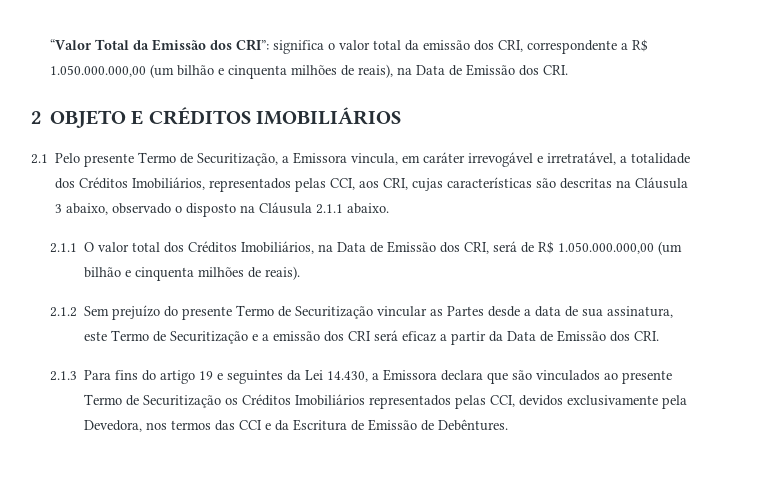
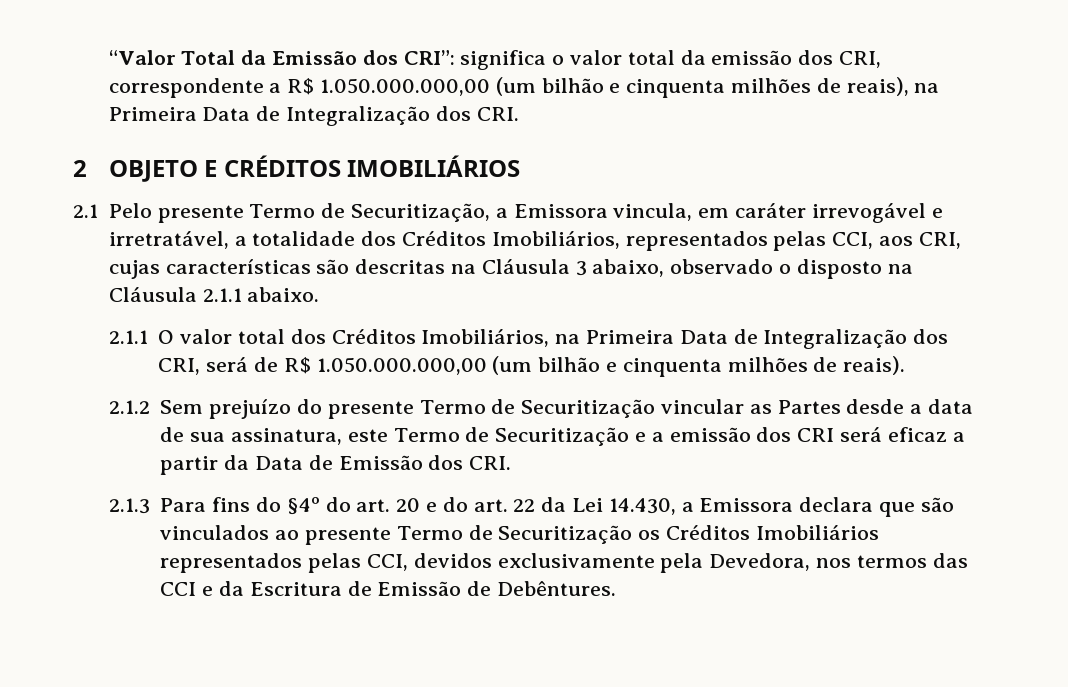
- “Valor Total da Emissão dos CRI”: significa o valor total da emissão dos CRI, correspondente a R$ 1.050.000.000,00 (um bilhão e cinquenta milhões de reais), na Data de Emissão dos CRI.
+ “Valor Total da Emissão dos CRI”: significa o valor total da emissão dos CRI, correspondente a R$ 1.050.000.000,00 (um bilhão e cinquenta milhões de reais), na Primeira Data de Integralização dos CRI.
- 2.1.1 O valor total dos Créditos Imobiliários, na Data de Emissão dos CRI, será de R$ 1.050.000.000,00 (um bilhão e cinquenta milhões de reais).
+ 2.1.1 O valor total dos Créditos Imobiliários, na Primeira Data de Integralização dos CRI, será de R$ 1.050.000.000,00 (um bilhão e cinquenta milhões de reais).
- 2.1.3 Para fins do artigo 19 e seguintes da Lei 14.430, a Emissora declara que são vinculados ao presente Termo de Securitização os Créditos Imobiliários representados pelas CCI, devidos exclusivamente pela Devedora, nos termos das CCI e da Escritura de Emissão de Debêntures.
+ 2.1.3 Para fins do §4º do art. 20 e do art. 22 da Lei 14.430, a Emissora declara que são vinculados ao presente Termo de Securitização os Créditos Imobiliários representados pelas CCI, devidos exclusivamente pela Devedora, nos termos das CCI e da Escritura de Emissão de Debêntures.

